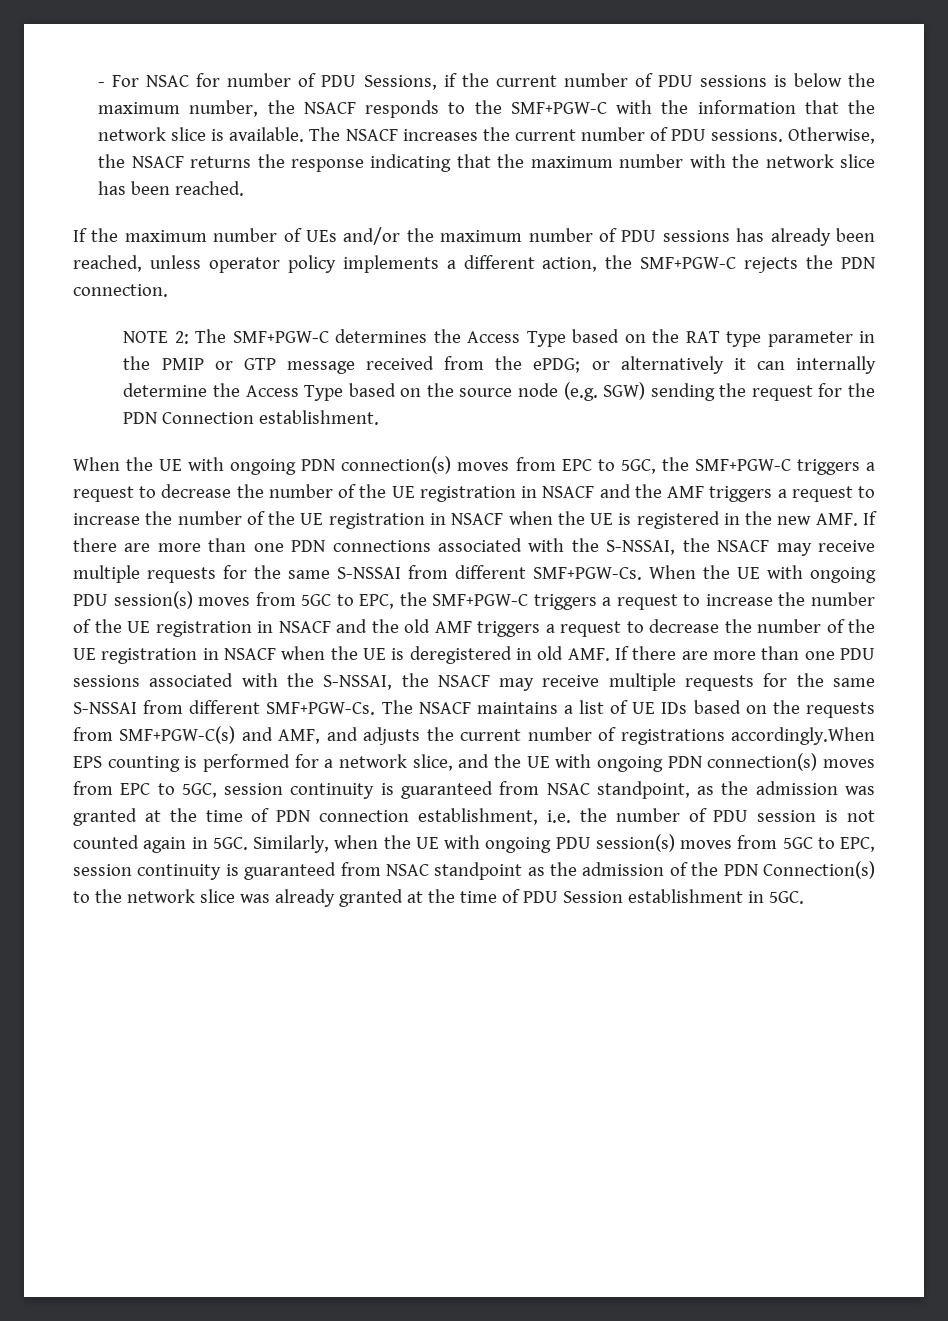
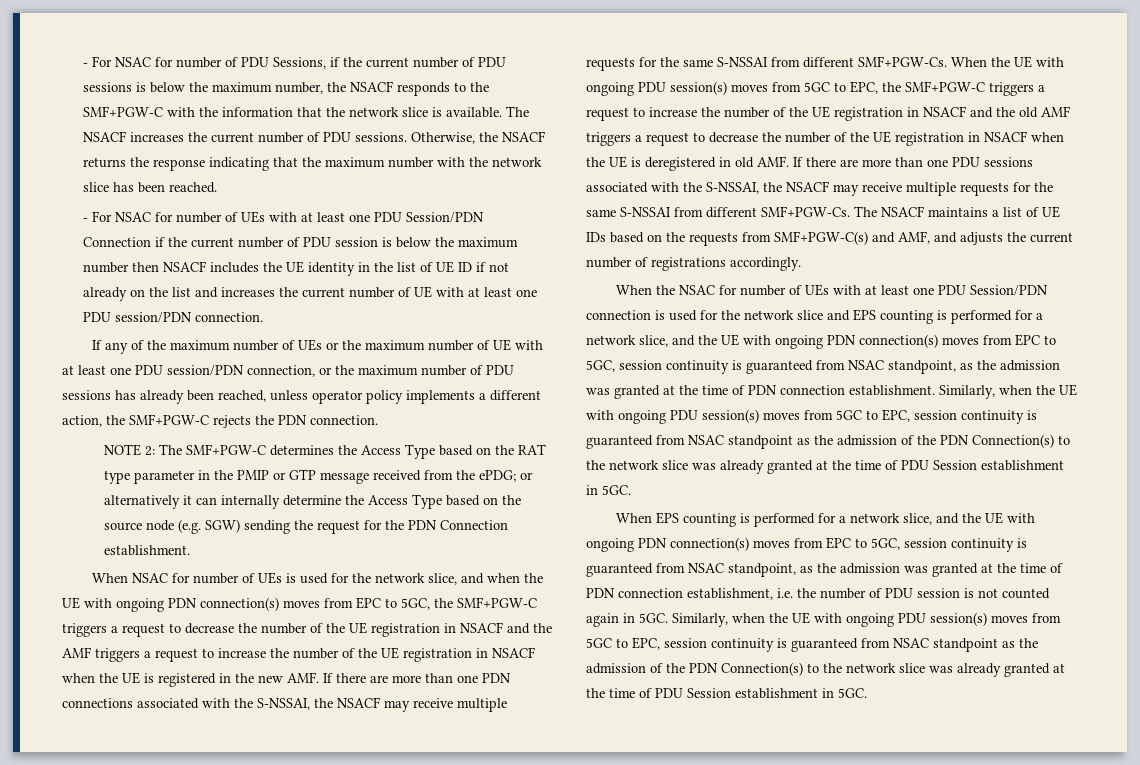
- If the maximum number of UEs and/or the maximum number of PDU sessions has already been reached, unless operator policy implements a different action, the SMF+PGW-C rejects the PDN connection.
+ - For NSAC for number of UEs with at least one PDU Session/PDN Connection if the current number of PDU session is below the maximum number then NSACF includes the UE identity in the list of UE ID if not already on the list and increases the current number of UE with at least one PDU session/PDN connection.
+ If any of the maximum number of UEs or the maximum number of UE with at least one PDU session/PDN connection, or the maximum number of PDU sessions has already been reached, unless operator policy implements a different action, the SMF+PGW-C rejects the PDN connection.
- When the UE with ongoing PDN connection(s) moves from EPC to 5GC, the SMF+PGW-C triggers a request to decrease the number of the UE registration in NSACF and the AMF triggers a request to increase the number of the UE registration in NSACF when the UE is registered in the new AMF. If there are more than one PDN connections associated with the S-NSSAI, the NSACF may receive multiple requests for the same S-NSSAI from different SMF+PGW-Cs.
+ When NSAC for number of UEs is used for the network slice, and when the UE with ongoing PDN connection(s) moves from EPC to 5GC, the SMF+PGW-C triggers a request to decrease the number of the UE registration in NSACF and the AMF triggers a request to increase the number of the UE registration in NSACF when the UE is registered in the new AMF. If there are more than one PDN connections associated with the S-NSSAI, the NSACF may receive multiple requests for the same S-NSSAI from different SMF+PGW-Cs.
- The NSACF maintains a list of UE IDs based on the requests from SMF+PGW-C(s) and AMF, and adjusts the current number of registrations accordingly.When EPS counting is performed for a network slice, and the UE with ongoing PDN connection(s) moves from EPC to 5GC, session continuity is guaranteed from NSAC standpoint, as the admission was granted at the time of PDN connection establishment, i.e. the number of PDU session is not counted again in 5GC.
+ The NSACF maintains a list of UE IDs based on the requests from SMF+PGW-C(s) and AMF, and adjusts the current number of registrations accordingly.
+ When the NSAC for number of UEs with at least one PDU Session/PDN connection is used for the network slice and EPS counting is performed for a network slice, and the UE with ongoing PDN connection(s) moves from EPC to 5GC, session continuity is guaranteed from NSAC standpoint, as the admission was granted at the time of PDN connection establishment. Similarly, when the UE with ongoing PDU session(s) moves from 5GC to EPC, session continuity is guaranteed from NSAC standpoint as the admission of the PDN Connection(s) to the network slice was already granted at the time of PDU Session establishment in 5GC.
+ When EPS counting is performed for a network slice, and the UE with ongoing PDN connection(s) moves from EPC to 5GC, session continuity is guaranteed from NSAC standpoint, as the admission was granted at the time of PDN connection establishment, i.e. the number of PDU session is not counted again in 5GC.

